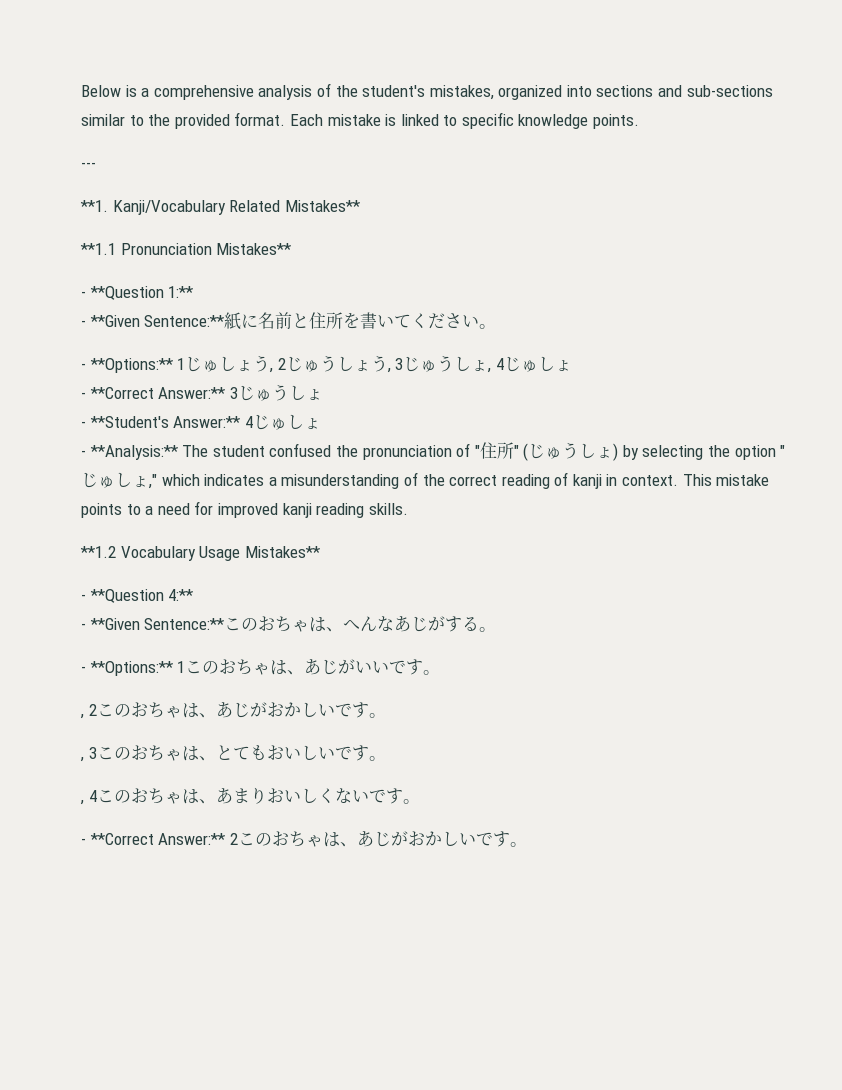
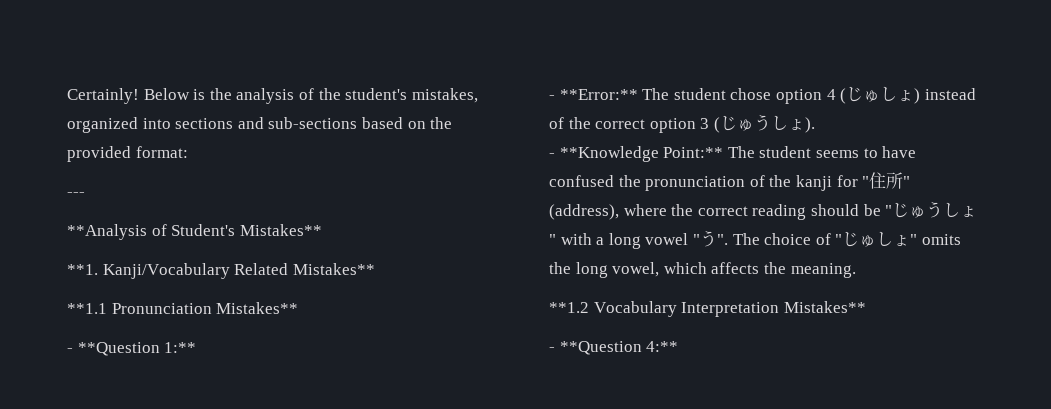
+ Certainly!
- Below is a comprehensive analysis of the student's mistakes, organized into sections and sub-sections similar to the provided format. Each mistake is linked to specific knowledge points.
+ Below is the analysis of the student's mistakes, organized into sections and sub-sections based on the provided format:
  ---
+ **Analysis of Student's Mistakes**
- - **Given Sentence:**紙に名前と住所を書いてください。
- - **Options:** 1じゅしょう, 2じゅうしょう, 3じゅうしょ, 4じゅしょ
- - **Correct Answer:** 3じゅうしょ
- - **Student's Answer:** 4じゅしょ
- - **Analysis:** The student confused the pronunciation of "住所" (じゅうしょ) by selecting the option "じゅしょ," which indicates a misunderstanding of the correct reading of kanji in context. This mistake points to a need for improved kanji reading skills.
+ - **Error:** The student chose option 4 (じゅしょ) instead of the correct option 3 (じゅうしょ).
+ - **Knowledge Point:** The student seems to have confused the pronunciation of the kanji for "住所" (address), where the correct reading should be "じゅうしょ" with a long vowel "う". The choice of "じゅしょ" omits the long vowel, which affects the meaning.
- **1.2 Vocabulary Usage Mistakes**
+ **1.2 Vocabulary Interpretation Mistakes**
- - **Given Sentence:**このおちゃは、へんなあじがする。
- - **Options:** 1このおちゃは、あじがいいです。
- , 2このおちゃは、あじがおかしいです。
- , 3このおちゃは、とてもおいしいです。
- , 4このおちゃは、あまりおいしくないです。
- - **Correct Answer:** 2このおちゃは、あじがおかしいです。

